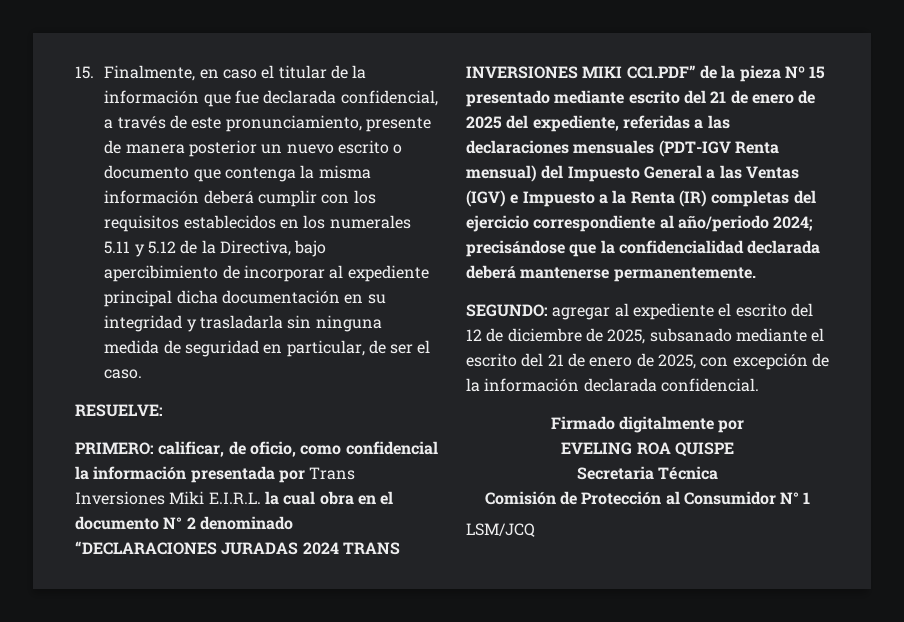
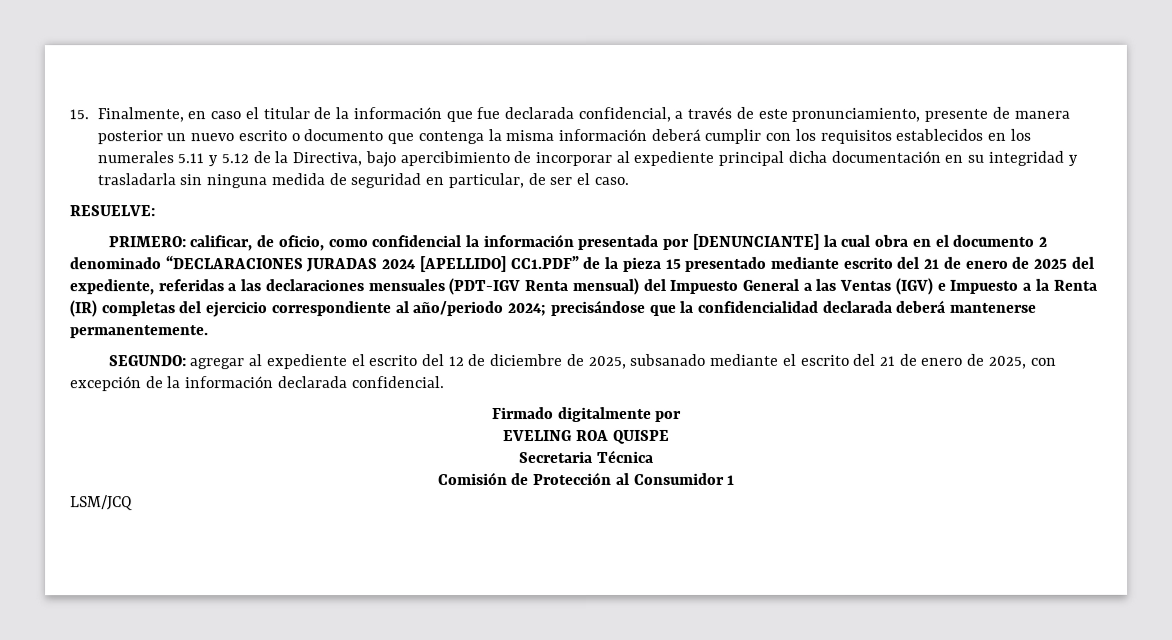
- calificar, de oficio, como confidencial la información presentada por Trans Inversiones Miki E.I.R.L. la cual obra en el documento N° 2 denominado “DECLARACIONES JURADAS 2024 TRANS INVERSIONES MIKI CC1.PDF” de la pieza Nº 15 presentado mediante escrito del 21 de enero de 2025 del expediente, referidas a las declaraciones mensuales (PDT-IGV Renta mensual) del Impuesto General a las Ventas (IGV) e Impuesto a la Renta (IR) completas del ejercicio correspondiente al año/periodo 2024;
+ calificar, de oficio, como confidencial la información presentada por [DENUNCIANTE] la cual obra en el documento 2 denominado “DECLARACIONES JURADAS 2024 [APELLIDO] CC1.PDF” de la pieza 15 presentado mediante escrito del 21 de enero de 2025 del expediente, referidas a las declaraciones mensuales (PDT-IGV Renta mensual) del Impuesto General a las Ventas (IGV) e Impuesto a la Renta (IR) completas del ejercicio correspondiente al año/periodo 2024;
- Comisión de Protección al Consumidor N° 1
+ Comisión de Protección al Consumidor 1

